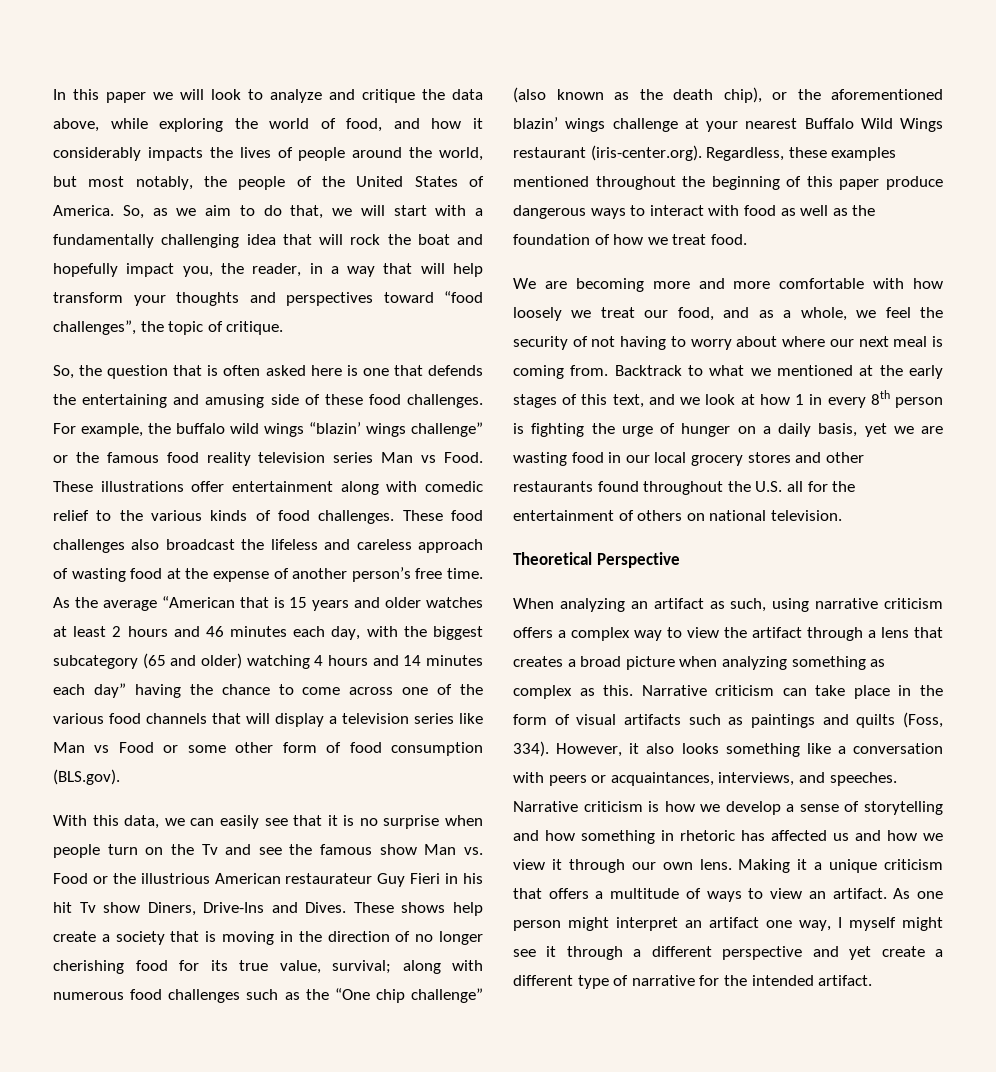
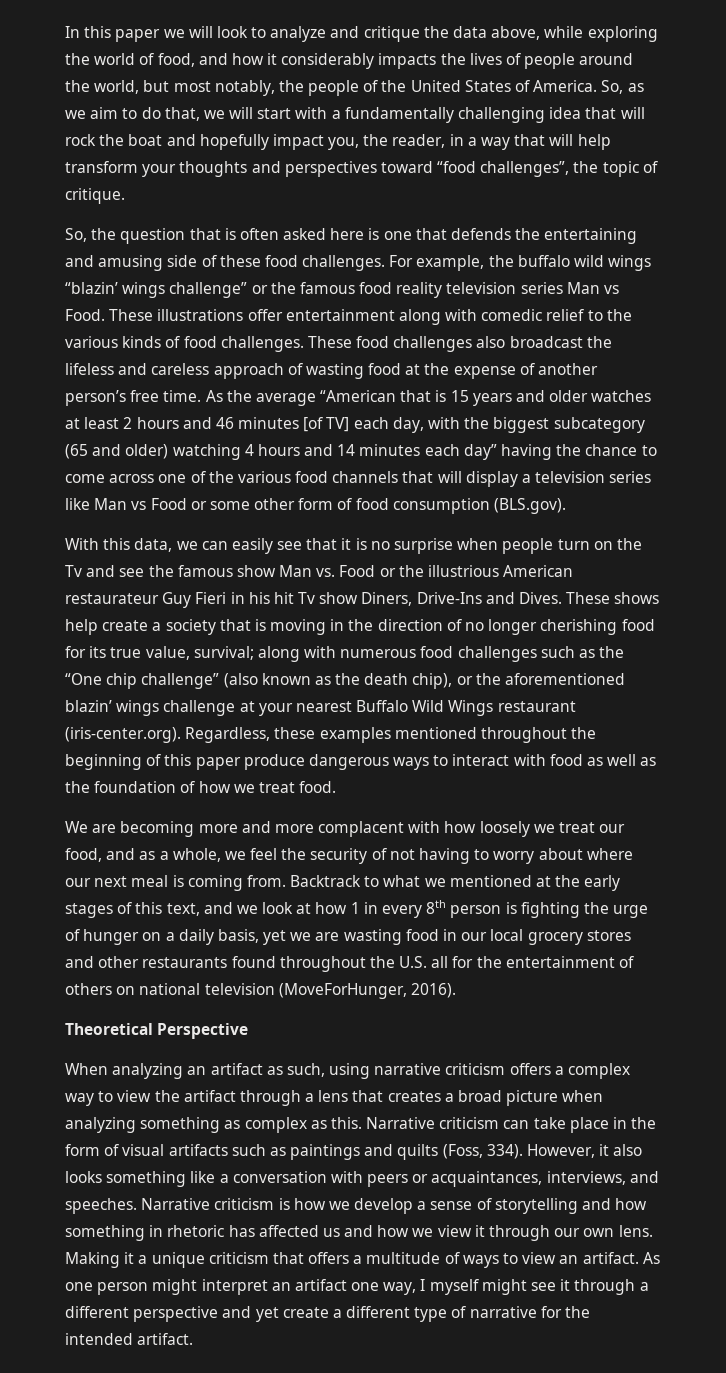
- As the average “American that is 15 years and older watches at least 2 hours and 46 minutes each day, with the biggest subcategory (65 and older) watching 4 hours and 14 minutes each day” having the chance to come across one of the various food channels that will display a television series like Man vs Food or some other form of food consumption (BLS.gov).
+ As the average “American that is 15 years and older watches at least 2 hours and 46 minutes [of TV] each day, with the biggest subcategory (65 and older) watching 4 hours and 14 minutes each day” having the chance to come across one of the various food channels that will display a television series like Man vs Food or some other form of food consumption (BLS.gov).
- We are becoming more and more comfortable with how loosely we treat our food, and as a whole, we feel the security of not having to worry about where our next meal is coming from.
+ We are becoming more and more complacent with how loosely we treat our food, and as a whole, we feel the security of not having to worry about where our next meal is coming from.
- Backtrack to what we mentioned at the early stages of this text, and we look at how 1 in every 8th person is fighting the urge of hunger on a daily basis, yet we are wasting food in our local grocery stores and other restaurants found throughout the U.S. all for the entertainment of others on national television.
+ Backtrack to what we mentioned at the early stages of this text, and we look at how 1 in every 8th person is fighting the urge of hunger on a daily basis, yet we are wasting food in our local grocery stores and other restaurants found throughout the U.S. all for the entertainment of others on national television (MoveForHunger, 2016).

